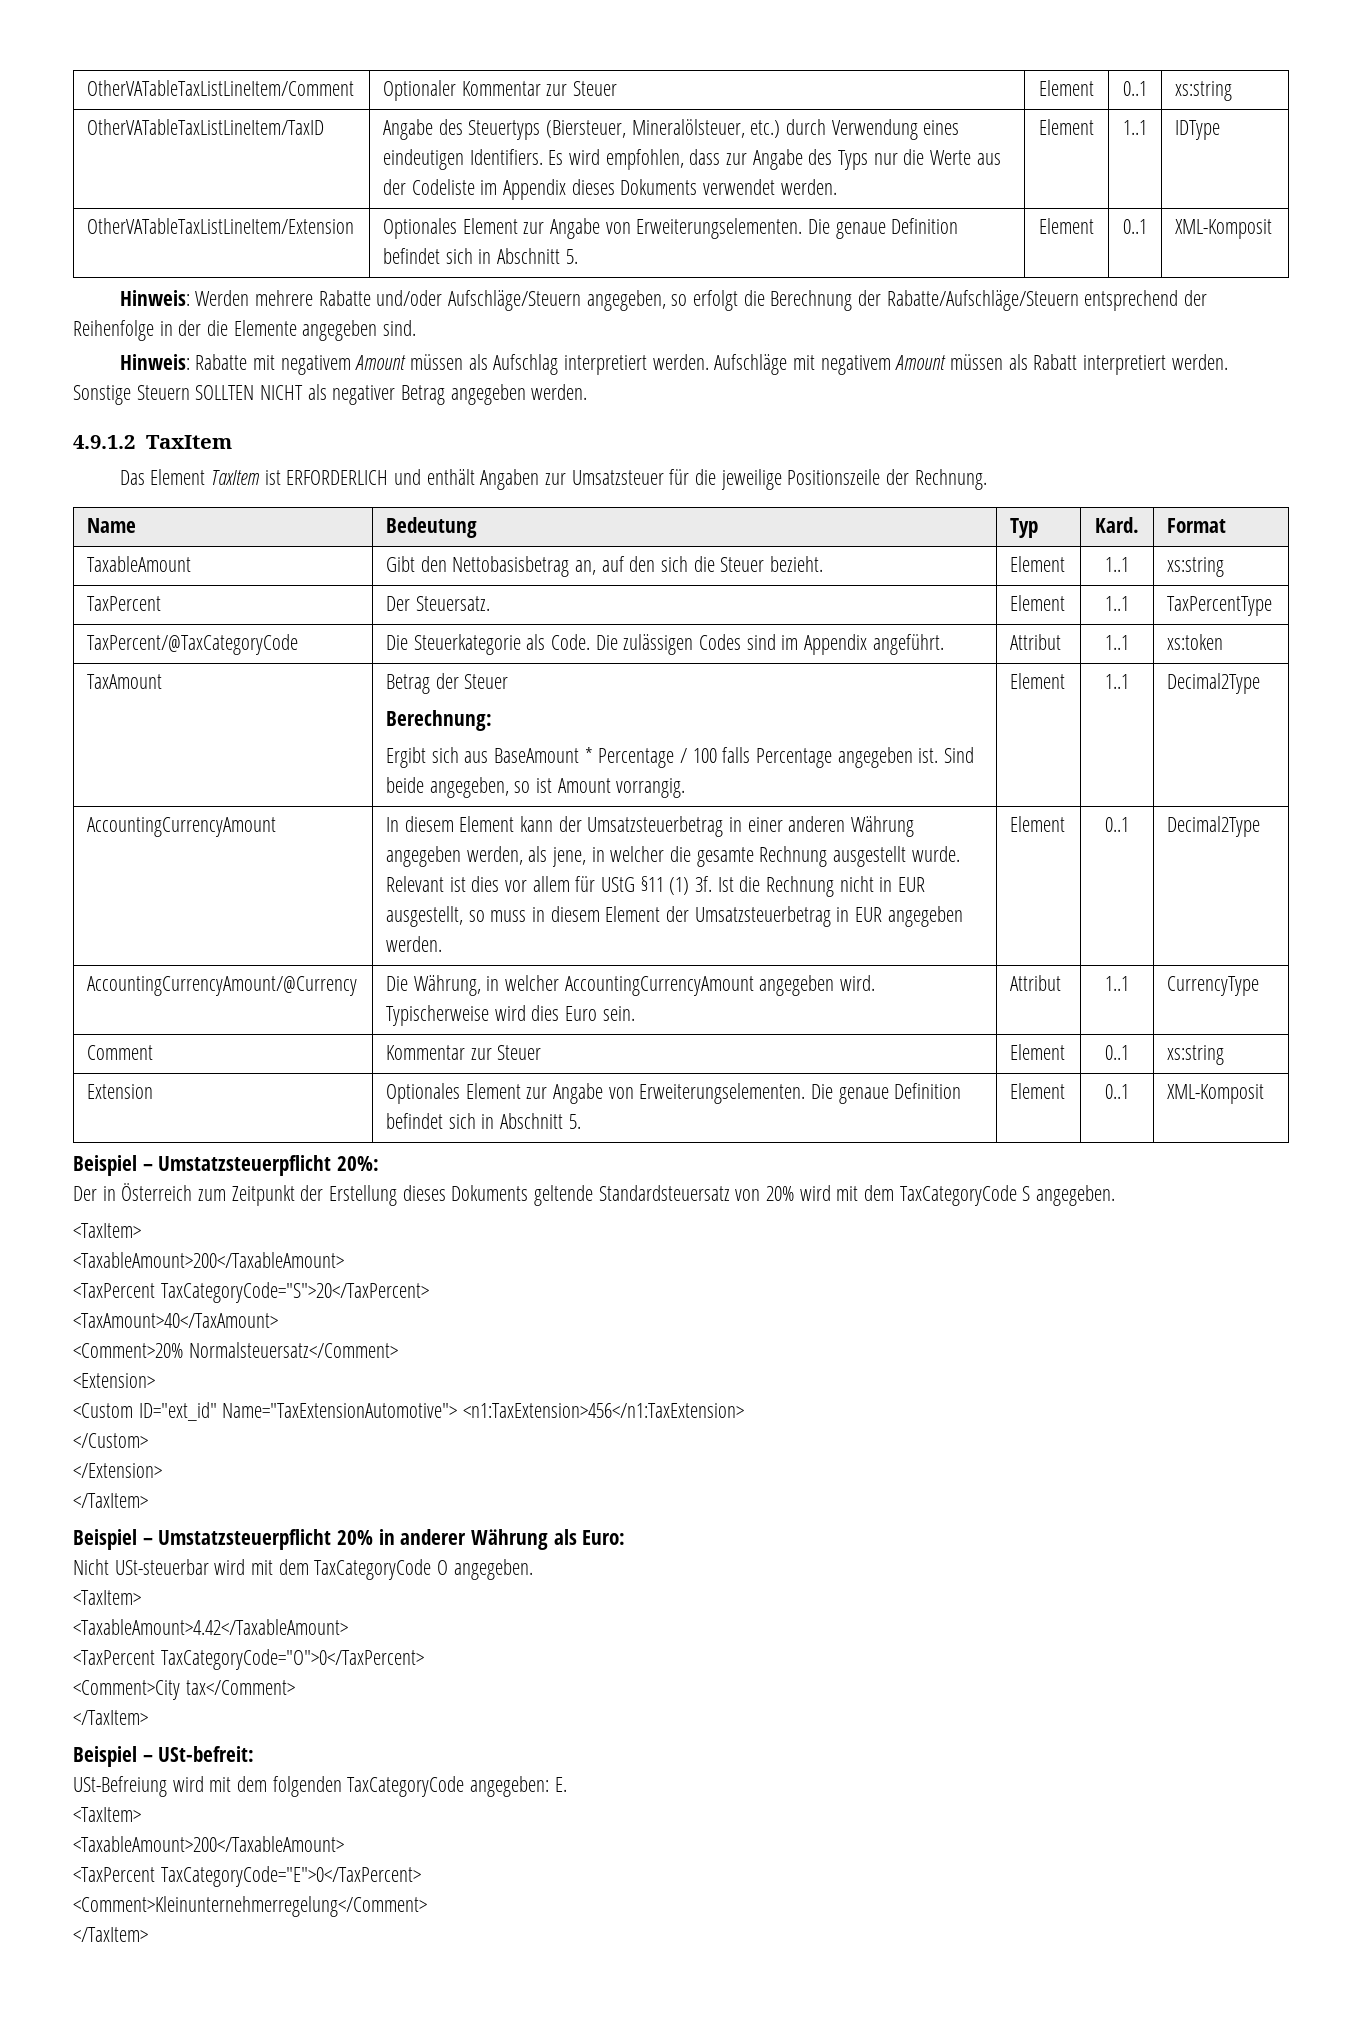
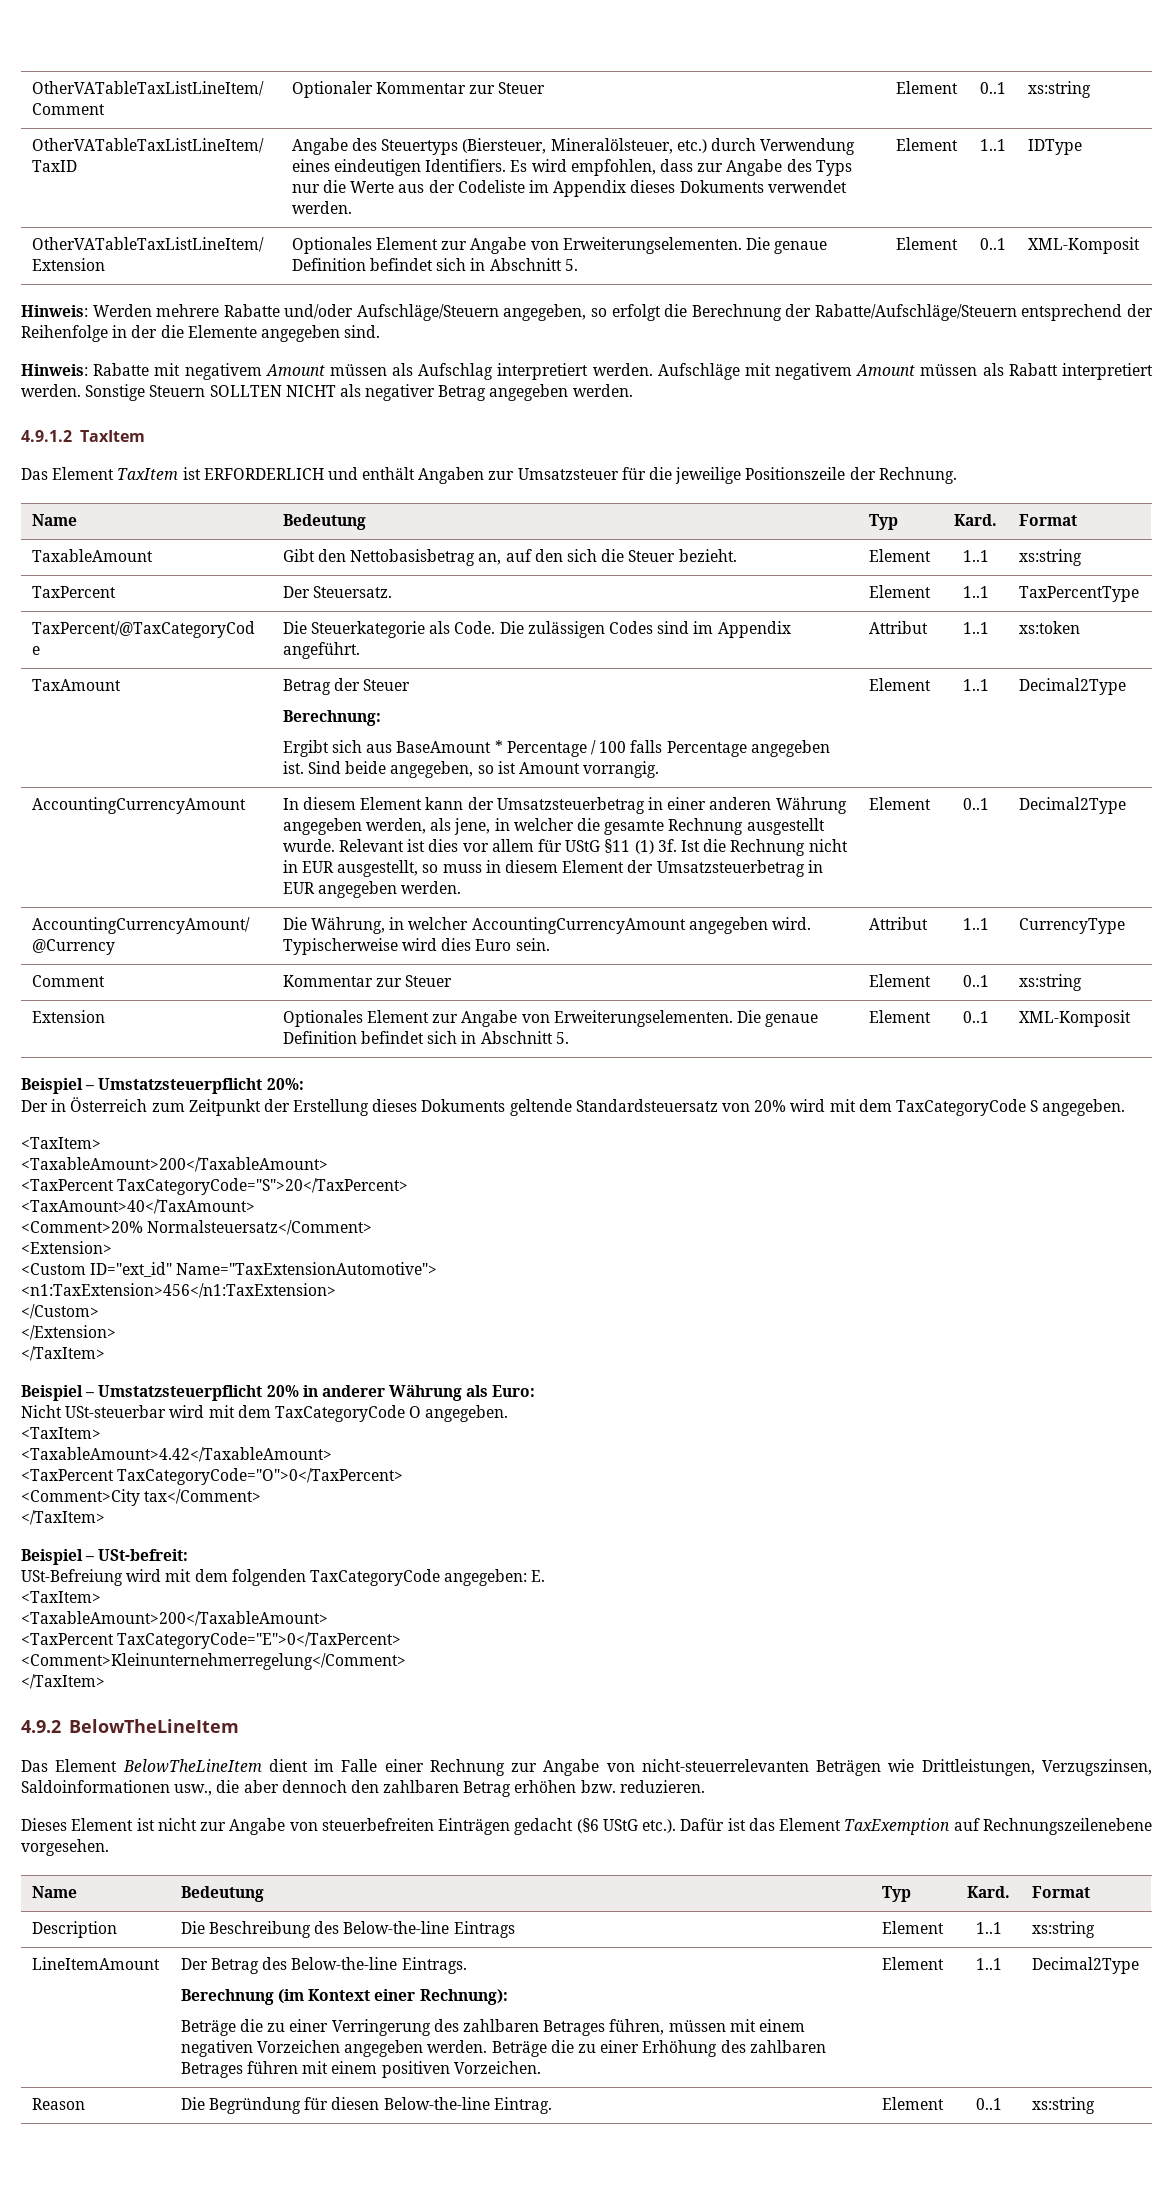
- <Custom ID="ext_id" Name="TaxExtensionAutomotive"> <n1:TaxExtension>456</n1:TaxExtension>
+ <Custom ID="ext_id" Name="TaxExtensionAutomotive">
+ <n1:TaxExtension>456</n1:TaxExtension>
+ 4.9.2 BelowTheLineItem
+ Das Element BelowTheLineItem dient im Falle einer Rechnung zur Angabe von nicht-steuerrelevanten Beträgen wie Drittleistungen, Verzugszinsen, Saldoinformationen usw., die aber dennoch den zahlbaren Betrag erhöhen bzw. reduzieren.
+ Dieses Element ist nicht zur Angabe von steuerbefreiten Einträgen gedacht (§6 UStG etc.). Dafür ist das Element TaxExemption auf Rechnungszeilenebene vorgesehen.
+ Name | Bedeutung | Typ | Kard. | Format
+ Description | Die Beschreibung des Below-the-line Eintrags | Element | 1..1 | xs:string
+ LineItemAmount | Der Betrag des Below-the-line Eintrags.
+ Berechnung (im Kontext einer Rechnung):
+ Beträge die zu einer Verringerung des zahlbaren Betrages führen, müssen mit einem negativen Vorzeichen angegeben werden. Beträge die zu einer Erhöhung des zahlbaren Betrages führen mit einem positiven Vorzeichen. | Element | 1..1 | Decimal2Type
+ Reason | Die Begründung für diesen Below-the-line Eintrag. | Element | 0..1 | xs:string

